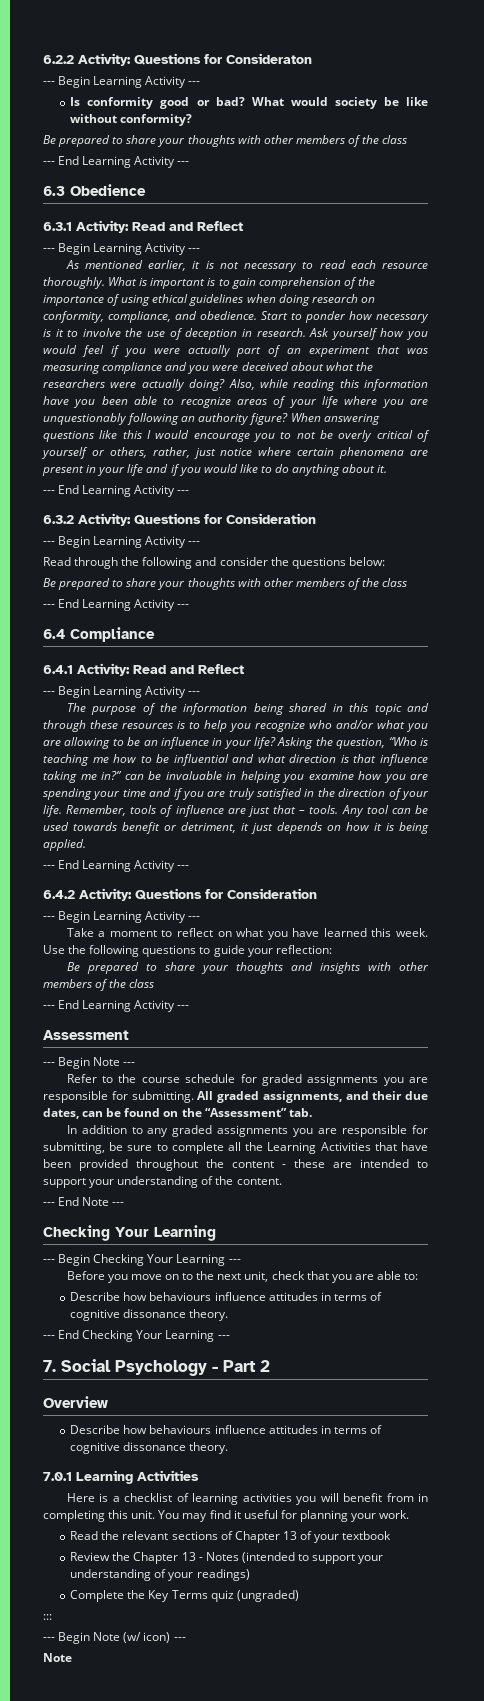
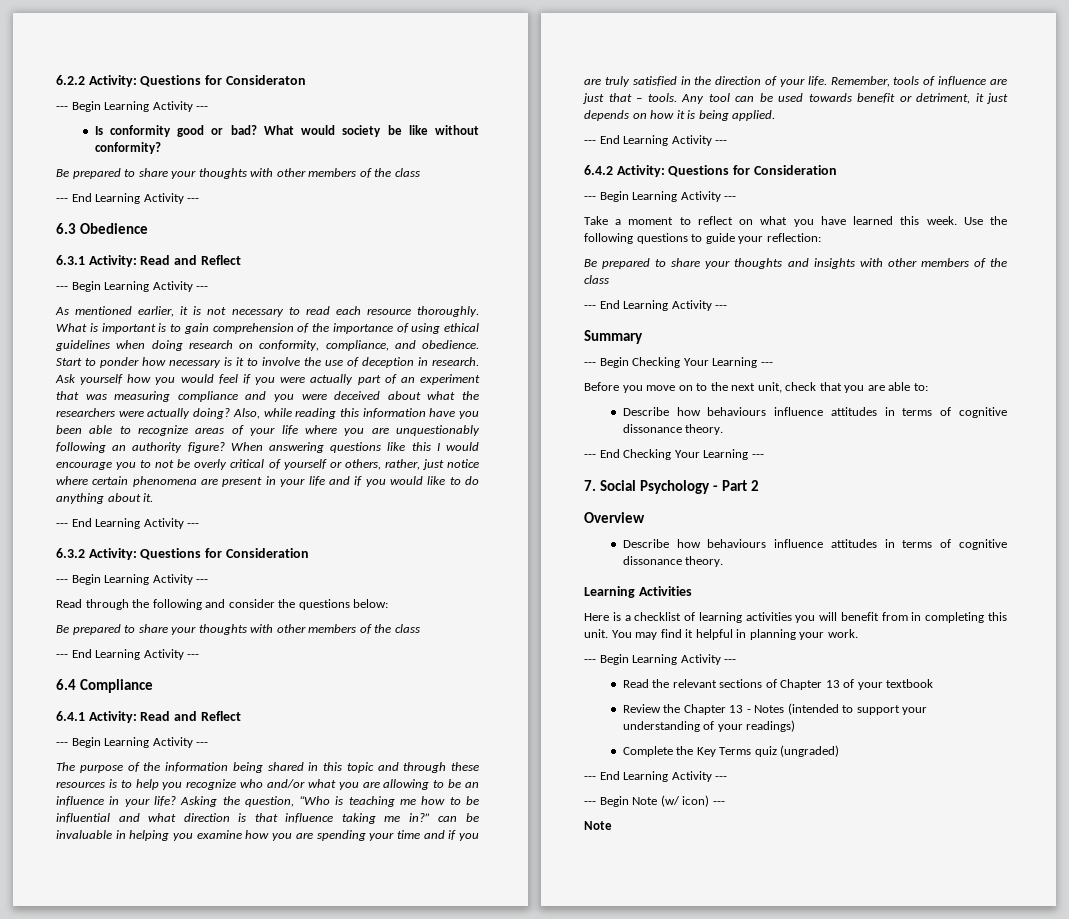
- Assessment
- --- Begin Note ---
- Refer to the course schedule for graded assignments you are responsible for submitting. All graded assignments, and their due dates, can be found on the “Assessment” tab.
- In addition to any graded assignments you are responsible for submitting, be sure to complete all the Learning Activities that have been provided throughout the content - these are intended to support your understanding of the content.
- --- End Note ---
- Checking Your Learning
+ Summary
- 7.0.1 Learning Activities
+ Learning Activities
- You may find it useful for planning your work.
+ You may find it helpful in planning your work.
+ --- Begin Learning Activity ---
  Complete the Key Terms quiz (ungraded)
- :::
+ --- End Learning Activity ---

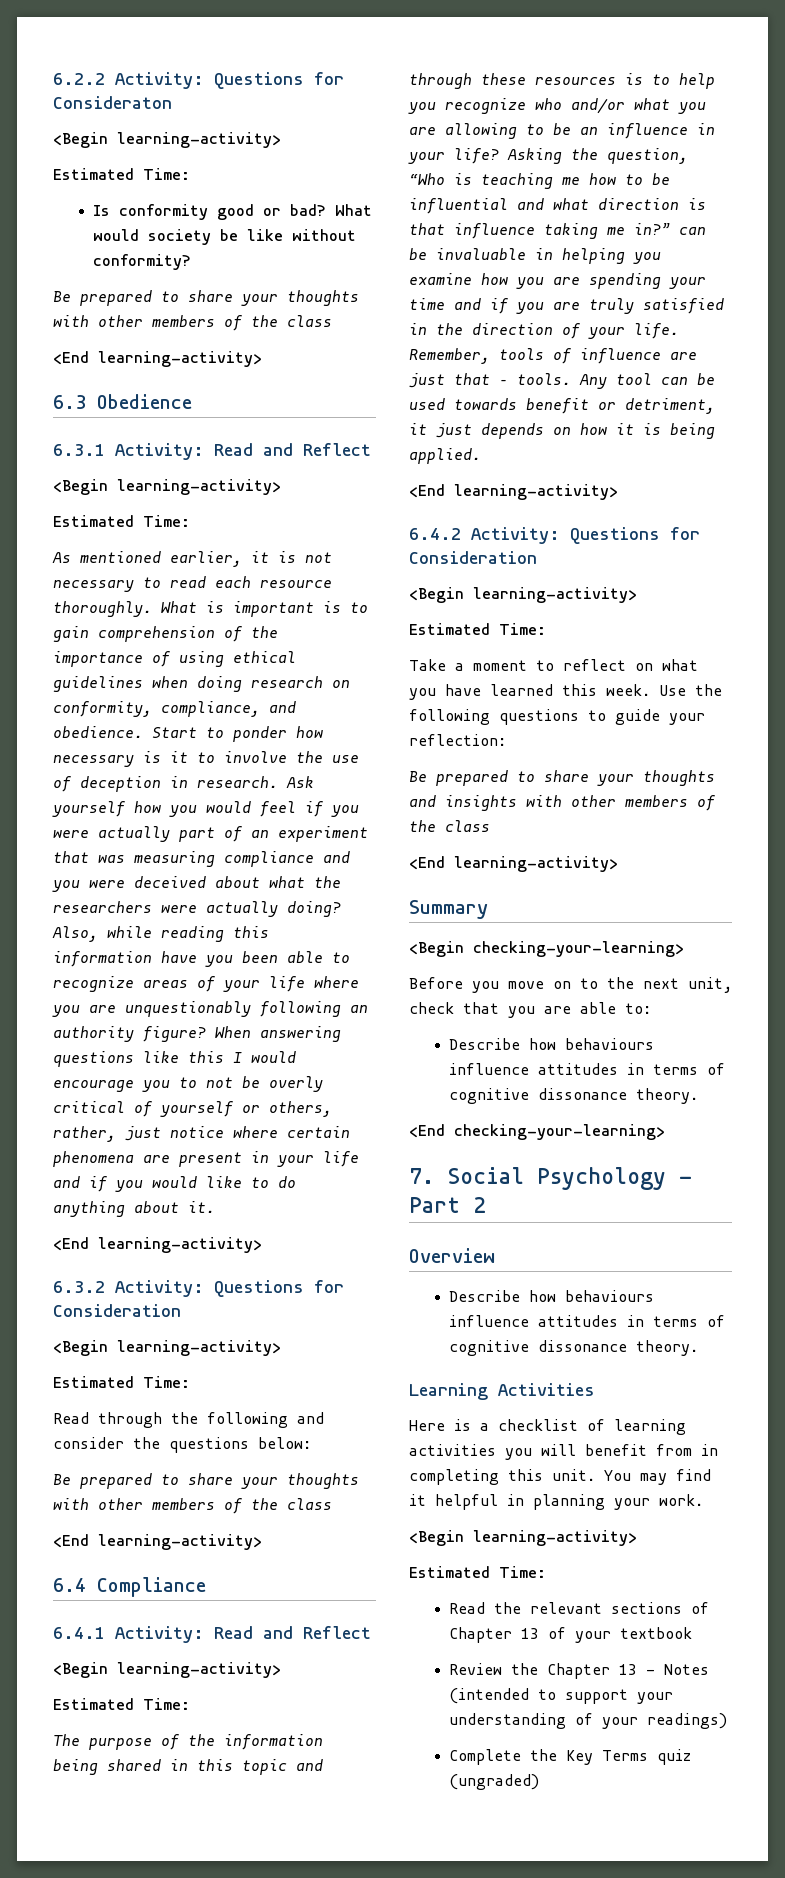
  6.2.2 Activity: Questions for Consideraton
- --- Begin Learning Activity ---
+ <Begin learning-activity>
+ Estimated Time:
  What would society be like without conformity?
  Be prepared to share your thoughts with other members of the class
- --- End Learning Activity ---
+ <End learning-activity>
  6.3.1 Activity: Read and Reflect
- --- Begin Learning Activity ---
+ <Begin learning-activity>
+ Estimated Time:
  When answering questions like this I would encourage you to not be overly critical of yourself or others, rather, just notice where certain phenomena are present in your life and if you would like to do anything about it.
- --- End Learning Activity ---
+ <End learning-activity>
  6.3.2 Activity: Questions for Consideration
- --- Begin Learning Activity ---
+ <Begin learning-activity>
+ Estimated Time:
  Read through the following and consider the questions below:
  Be prepared to share your thoughts with other members of the class
- --- End Learning Activity ---
+ <End learning-activity>
  6.4.1 Activity: Read and Reflect
- --- Begin Learning Activity ---
+ <Begin learning-activity>
+ Estimated Time:
  Any tool can be used towards benefit or detriment, it just depends on how it is being applied.
- --- End Learning Activity ---
+ <End learning-activity>
  6.4.2 Activity: Questions for Consideration
- --- Begin Learning Activity ---
+ <Begin learning-activity>
+ Estimated Time:
  Be prepared to share your thoughts and insights with other members of the class
- --- End Learning Activity ---
+ <End learning-activity>
  Summary
- --- Begin Checking Your Learning ---
+ <Begin checking-your-learning>
- --- End Checking Your Learning ---
+ <End checking-your-learning>
  You may find it helpful in planning your work.
- --- Begin Learning Activity ---
+ <Begin learning-activity>
+ Estimated Time:
  Complete the Key Terms quiz (ungraded)
- --- End Learning Activity ---
- --- Begin Note (w/ icon) ---
- Note

